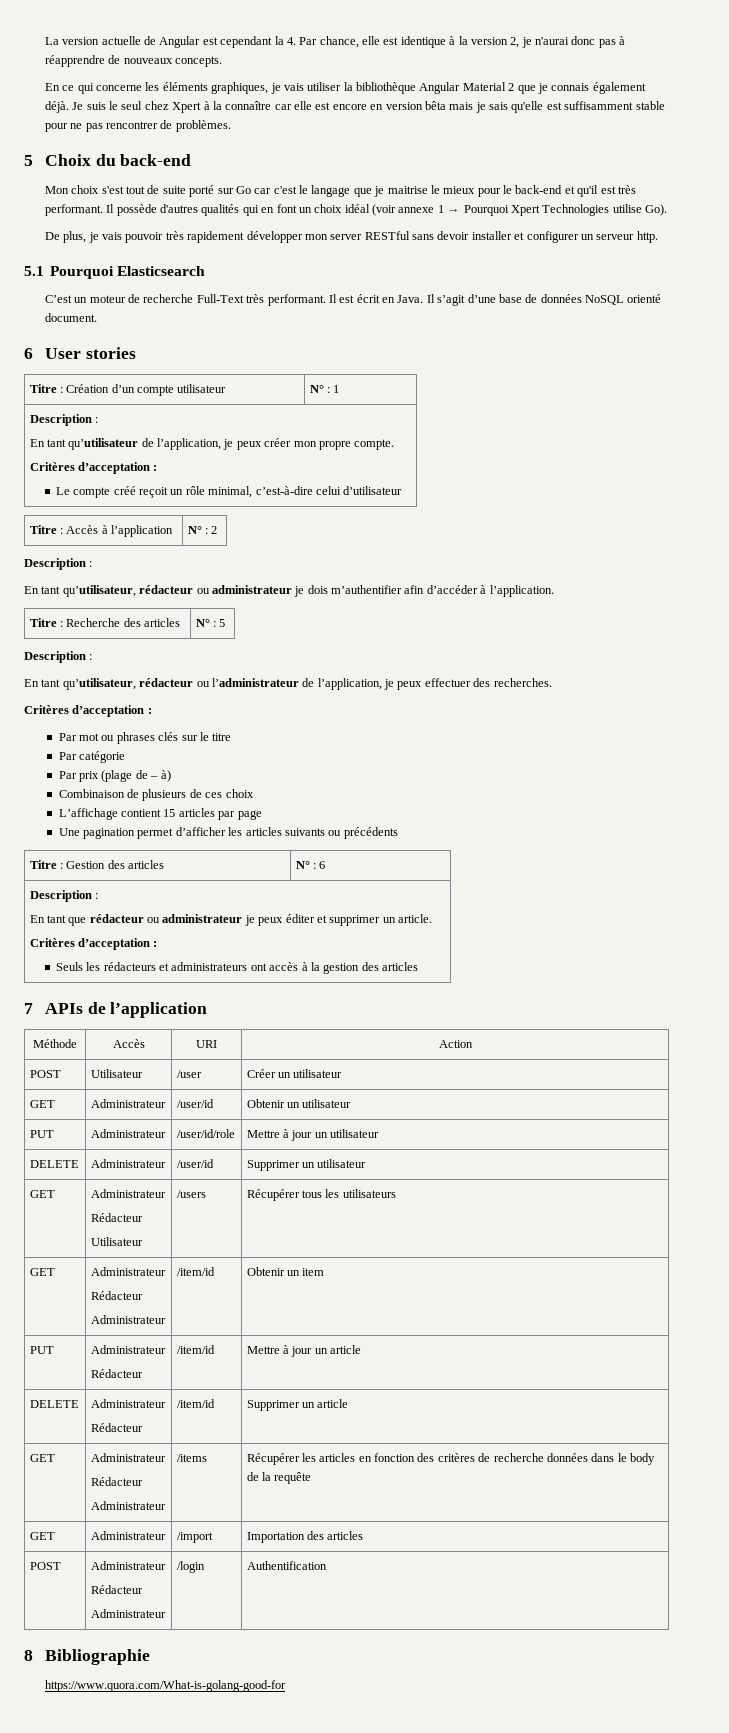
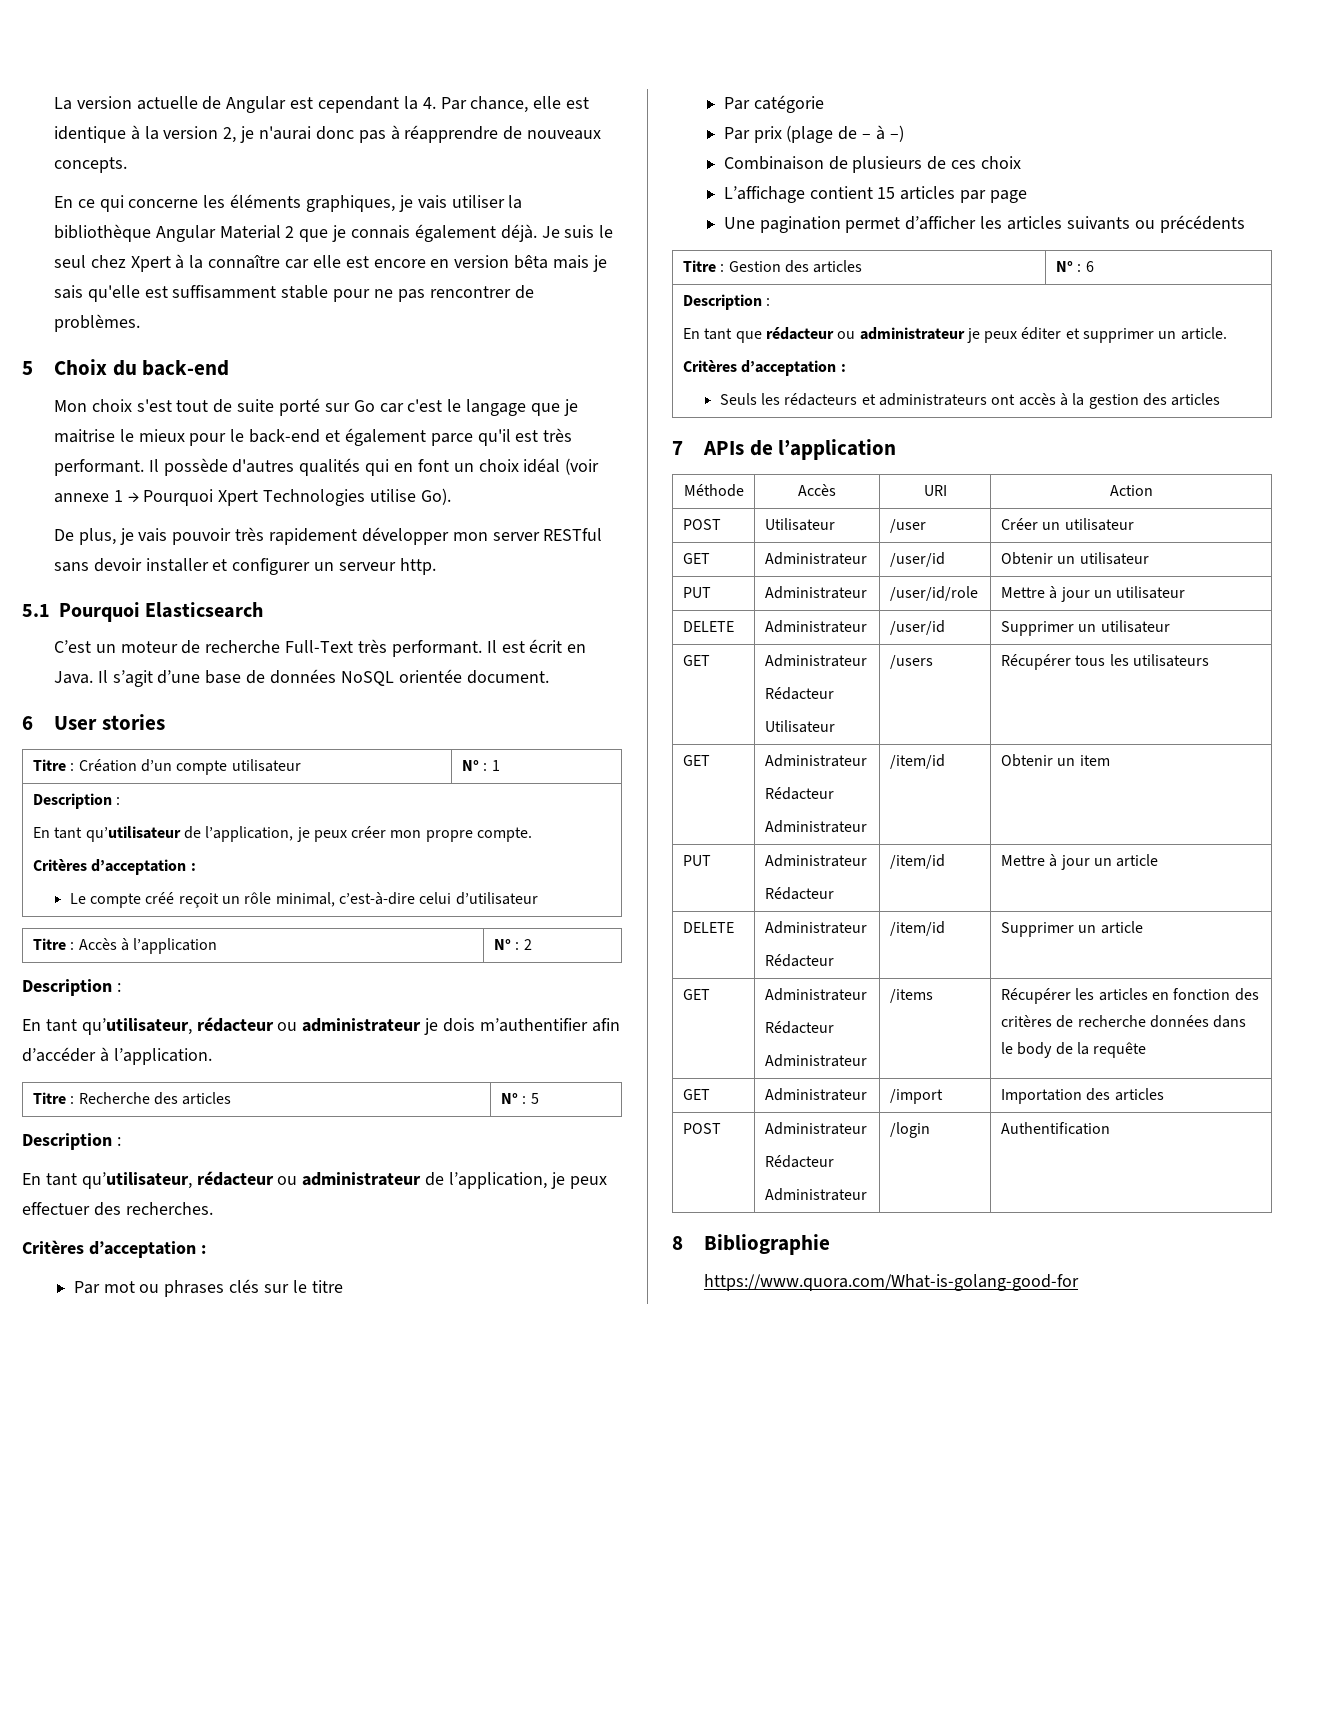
- Mon choix s'est tout de suite porté sur Go car c'est le langage que je maitrise le mieux pour le back-end et qu'il est très performant.
+ Mon choix s'est tout de suite porté sur Go car c'est le langage que je maitrise le mieux pour le back-end et également parce qu'il est très performant.
- Il s’agit d’une base de données NoSQL orienté document.
+ Il s’agit d’une base de données NoSQL orientée document.
- En tant qu’utilisateur, rédacteur ou l’administrateur de l’application, je peux effectuer des recherches.
+ En tant qu’utilisateur, rédacteur ou administrateur de l’application, je peux effectuer des recherches.
- Par prix (plage de – à)
+ Par prix (plage de – à –)

